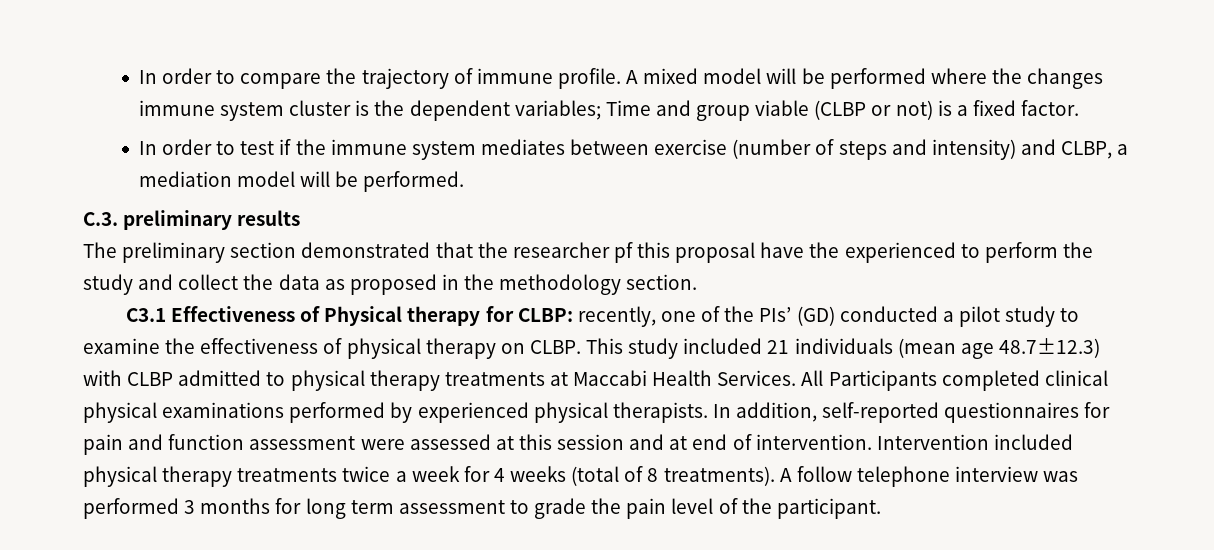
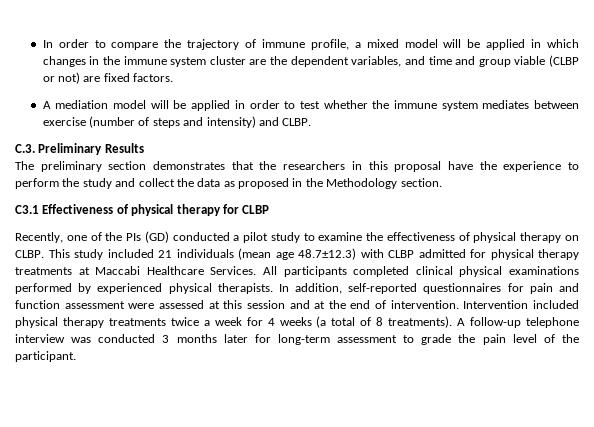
- In order to compare the trajectory of immune profile. A mixed model will be performed where the changes immune system cluster is the dependent variables; Time and group viable (CLBP or not) is a fixed factor.
- In order to test if the immune system mediates between exercise (number of steps and intensity) and CLBP, a mediation model will be performed.
+ In order to compare the trajectory of immune profile, a mixed model will be applied in which changes in the immune system cluster are the dependent variables, and time and group viable (CLBP or not) are fixed factors.
+ A mediation model will be applied in order to test whether the immune system mediates between exercise (number of steps and intensity) and CLBP.
- C.3. preliminary results
+ C.3. Preliminary Results
- The preliminary section demonstrated that the researcher pf this proposal have the experienced to perform the study and collect the data as proposed in the methodology section.
+ The preliminary section demonstrates that the researchers in this proposal have the experience to perform the study and collect the data as proposed in the Methodology section.
- C3.1 Effectiveness of Physical therapy for CLBP: recently, one of the PIs’ (GD) conducted a pilot study to examine the effectiveness of physical therapy on CLBP.
+ C3.1 Effectiveness of physical therapy for CLBP
+ Recently, one of the PIs (GD) conducted a pilot study to examine the effectiveness of physical therapy on CLBP.
- This study included 21 individuals (mean age 48.7±12.3) with CLBP admitted to physical therapy treatments at Maccabi Health Services.
+ This study included 21 individuals (mean age 48.7±12.3) with CLBP admitted for physical therapy treatments at Maccabi Healthcare Services.
- All Participants completed clinical physical examinations performed by experienced physical therapists.
+ All participants completed clinical physical examinations performed by experienced physical therapists.
- In addition, self-reported questionnaires for pain and function assessment were assessed at this session and at end of intervention.
+ In addition, self-reported questionnaires for pain and function assessment were assessed at this session and at the end of intervention.
- Intervention included physical therapy treatments twice a week for 4 weeks (total of 8 treatments).
+ Intervention included physical therapy treatments twice a week for 4 weeks (a total of 8 treatments).
- A follow telephone interview was performed 3 months for long term assessment to grade the pain level of the participant.
+ A follow-up telephone interview was conducted 3 months later for long-term assessment to grade the pain level of the participant.

